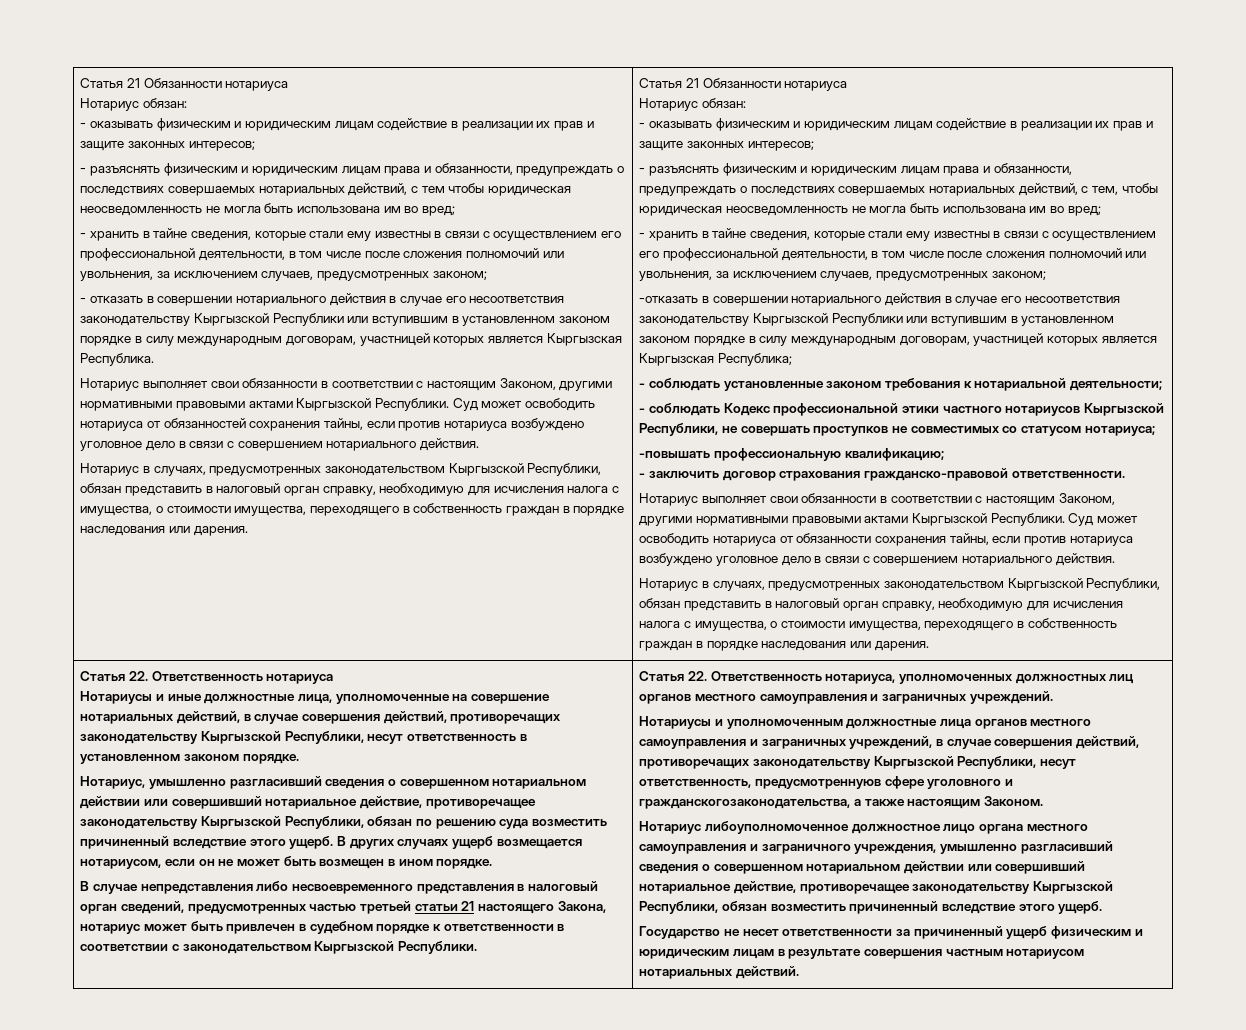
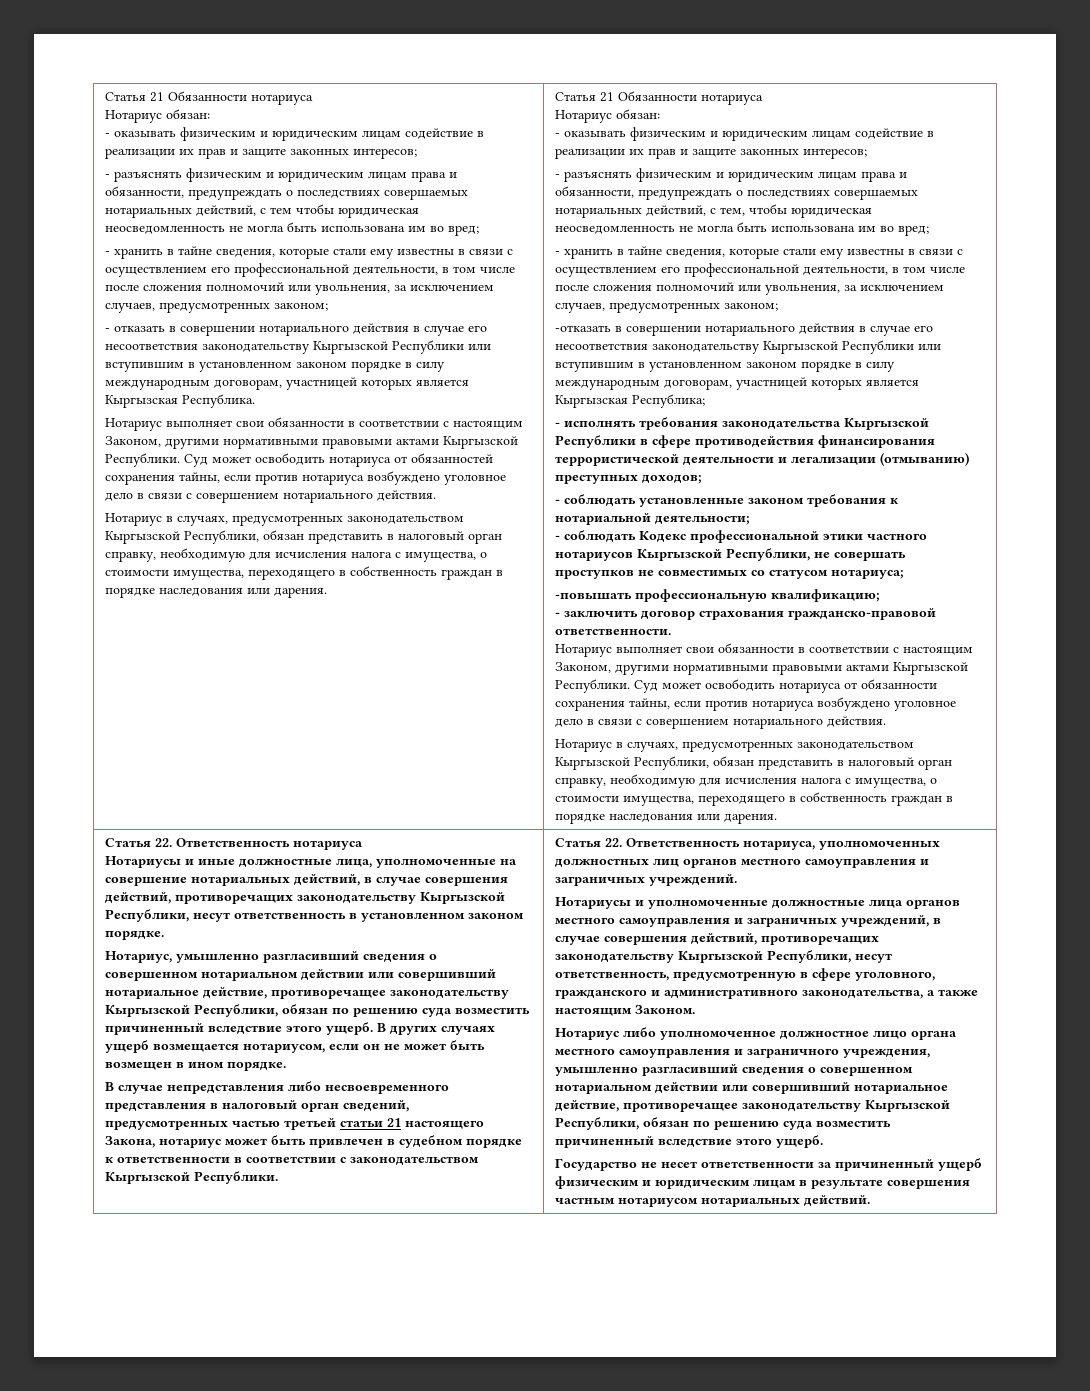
+ - исполнять требования законодательства Кыргызской Республики в сфере противодействия финансирования террористической деятельности и легализации (отмыванию) преступных доходов;
- Нотариусы и уполномоченным должностные лица органов местного самоуправления и заграничных учреждений, в случае совершения действий, противоречащих законодательству Кыргызской Республики, несут ответственность, предусмотреннуюв сфере уголовного и гражданскогозаконодательства, а также настоящим Законом.
+ Нотариусы и уполномоченные должностные лица органов местного самоуправления и заграничных учреждений, в случае совершения действий, противоречащих законодательству Кыргызской Республики, несут ответственность, предусмотренную в сфере уголовного, гражданского и административного законодательства, а также настоящим Законом.
- Нотариус либоуполномоченное должностное лицо органа местного самоуправления и заграничного учреждения, умышленно разгласивший сведения о совершенном нотариальном действии или совершивший нотариальное действие, противоречащее законодательству Кыргызской Республики, обязан возместить причиненный вследствие этого ущерб.
+ Нотариус либо уполномоченное должностное лицо органа местного самоуправления и заграничного учреждения, умышленно разгласивший сведения о совершенном нотариальном действии или совершивший нотариальное действие, противоречащее законодательству Кыргызской Республики, обязан по решению суда возместить причиненный вследствие этого ущерб.

